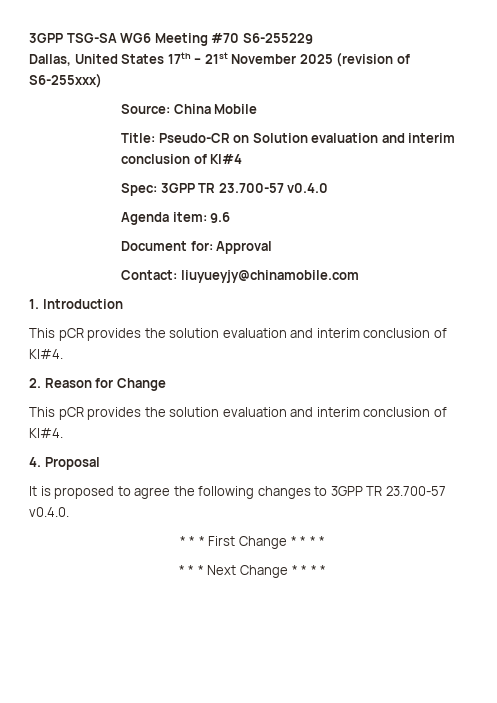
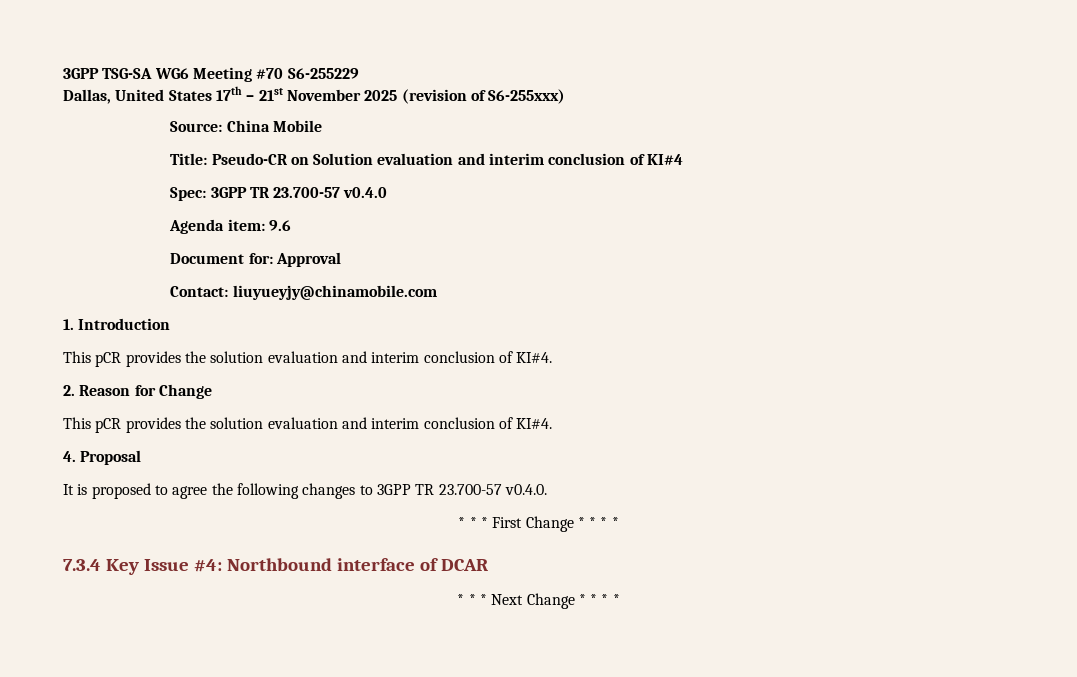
+ 7.3.4 Key Issue #4: Northbound interface of DCAR

